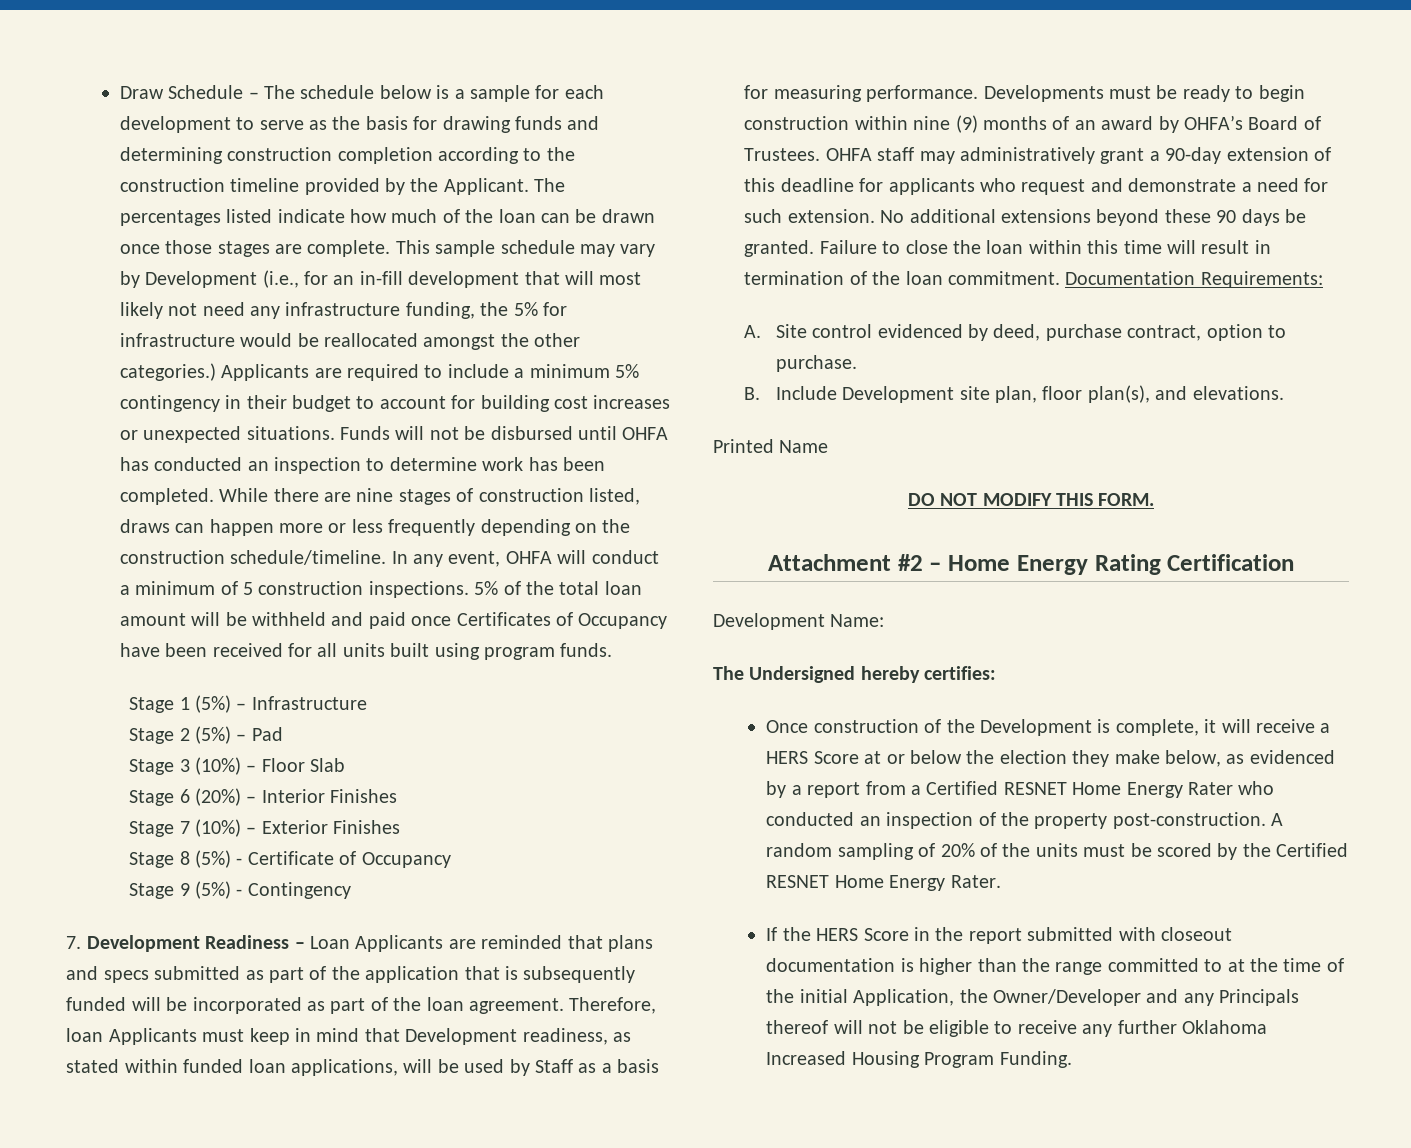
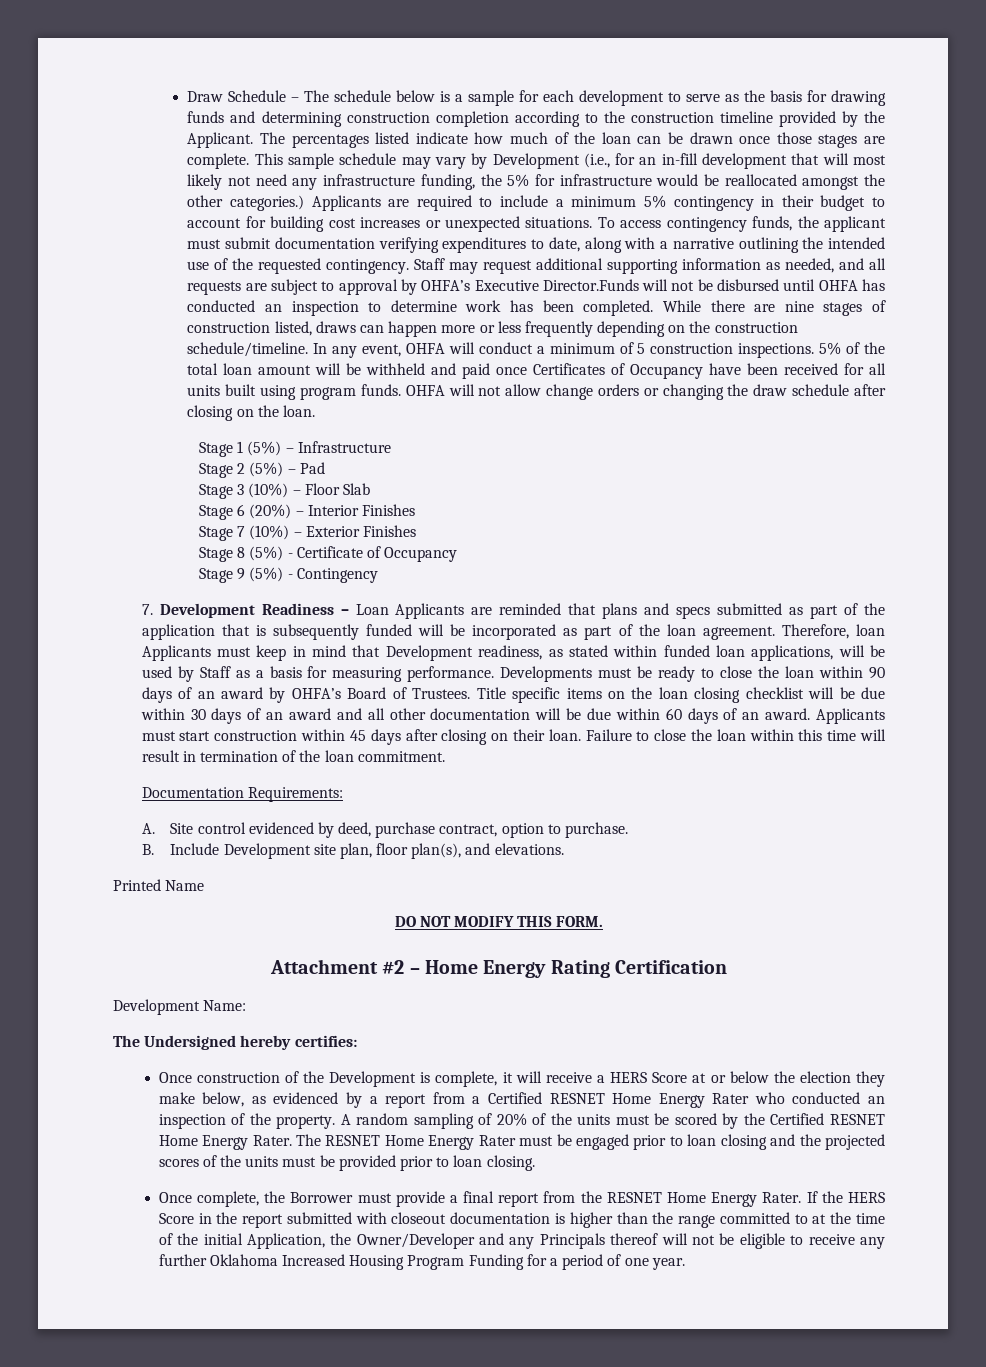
- Funds will not be disbursed until OHFA has conducted an inspection to determine work has been completed.
+ To access contingency funds, the applicant must submit documentation verifying expenditures to date, along with a narrative outlining the intended use of the requested contingency. Staff may request additional supporting information as needed, and all requests are subject to approval by OHFA’s Executive Director.Funds will not be disbursed until OHFA has conducted an inspection to determine work has been completed.
+ OHFA will not allow change orders or changing the draw schedule after closing on the loan.
- Developments must be ready to begin construction within nine (9) months of an award by OHFA’s Board of Trustees.
+ Developments must be ready to close the loan within 90 days of an award by OHFA’s Board of Trustees.
- OHFA staff may administratively grant a 90-day extension of this deadline for applicants who request and demonstrate a need for such extension. No additional extensions beyond these 90 days be granted.
+ Title specific items on the loan closing checklist will be due within 30 days of an award and all other documentation will be due within 60 days of an award. Applicants must start construction within 45 days after closing on their loan.
- Failure to close the loan within this time will result in termination of the loan commitment. Documentation Requirements:
+ Failure to close the loan within this time will result in termination of the loan commitment.
+ Documentation Requirements:
- Once construction of the Development is complete, it will receive a HERS Score at or below the election they make below, as evidenced by a report from a Certified RESNET Home Energy Rater who conducted an inspection of the property post-construction.
+ Once construction of the Development is complete, it will receive a HERS Score at or below the election they make below, as evidenced by a report from a Certified RESNET Home Energy Rater who conducted an inspection of the property.
- A random sampling of 20% of the units must be scored by the Certified RESNET Home Energy Rater.
- If the HERS Score in the report submitted with closeout documentation is higher than the range committed to at the time of the initial Application, the Owner/Developer and any Principals thereof will not be eligible to receive any further Oklahoma Increased Housing Program Funding.
+ A random sampling of 20% of the units must be scored by the Certified RESNET Home Energy Rater. The RESNET Home Energy Rater must be engaged prior to loan closing and the projected scores of the units must be provided prior to loan closing.
+ Once complete, the Borrower must provide a final report from the RESNET Home Energy Rater. If the HERS Score in the report submitted with closeout documentation is higher than the range committed to at the time of the initial Application, the Owner/Developer and any Principals thereof will not be eligible to receive any further Oklahoma Increased Housing Program Funding for a period of one year.

